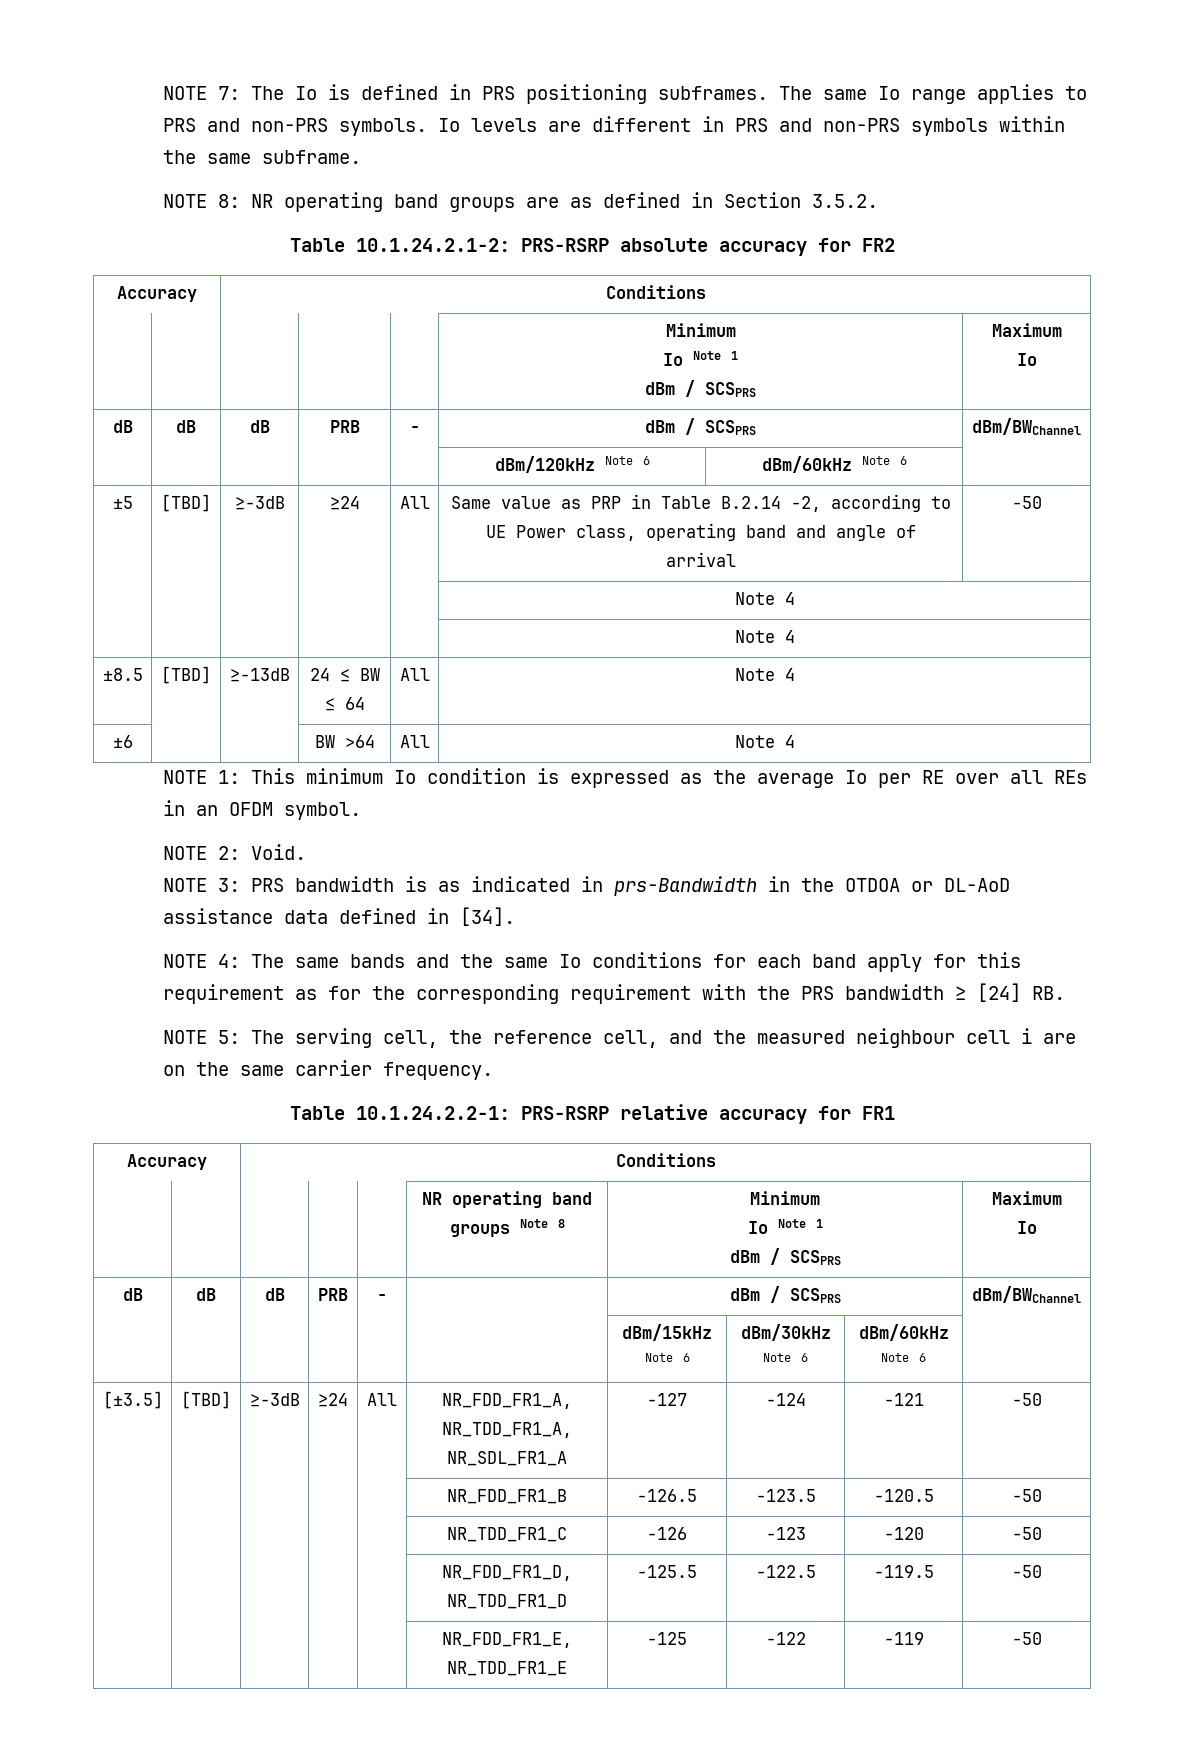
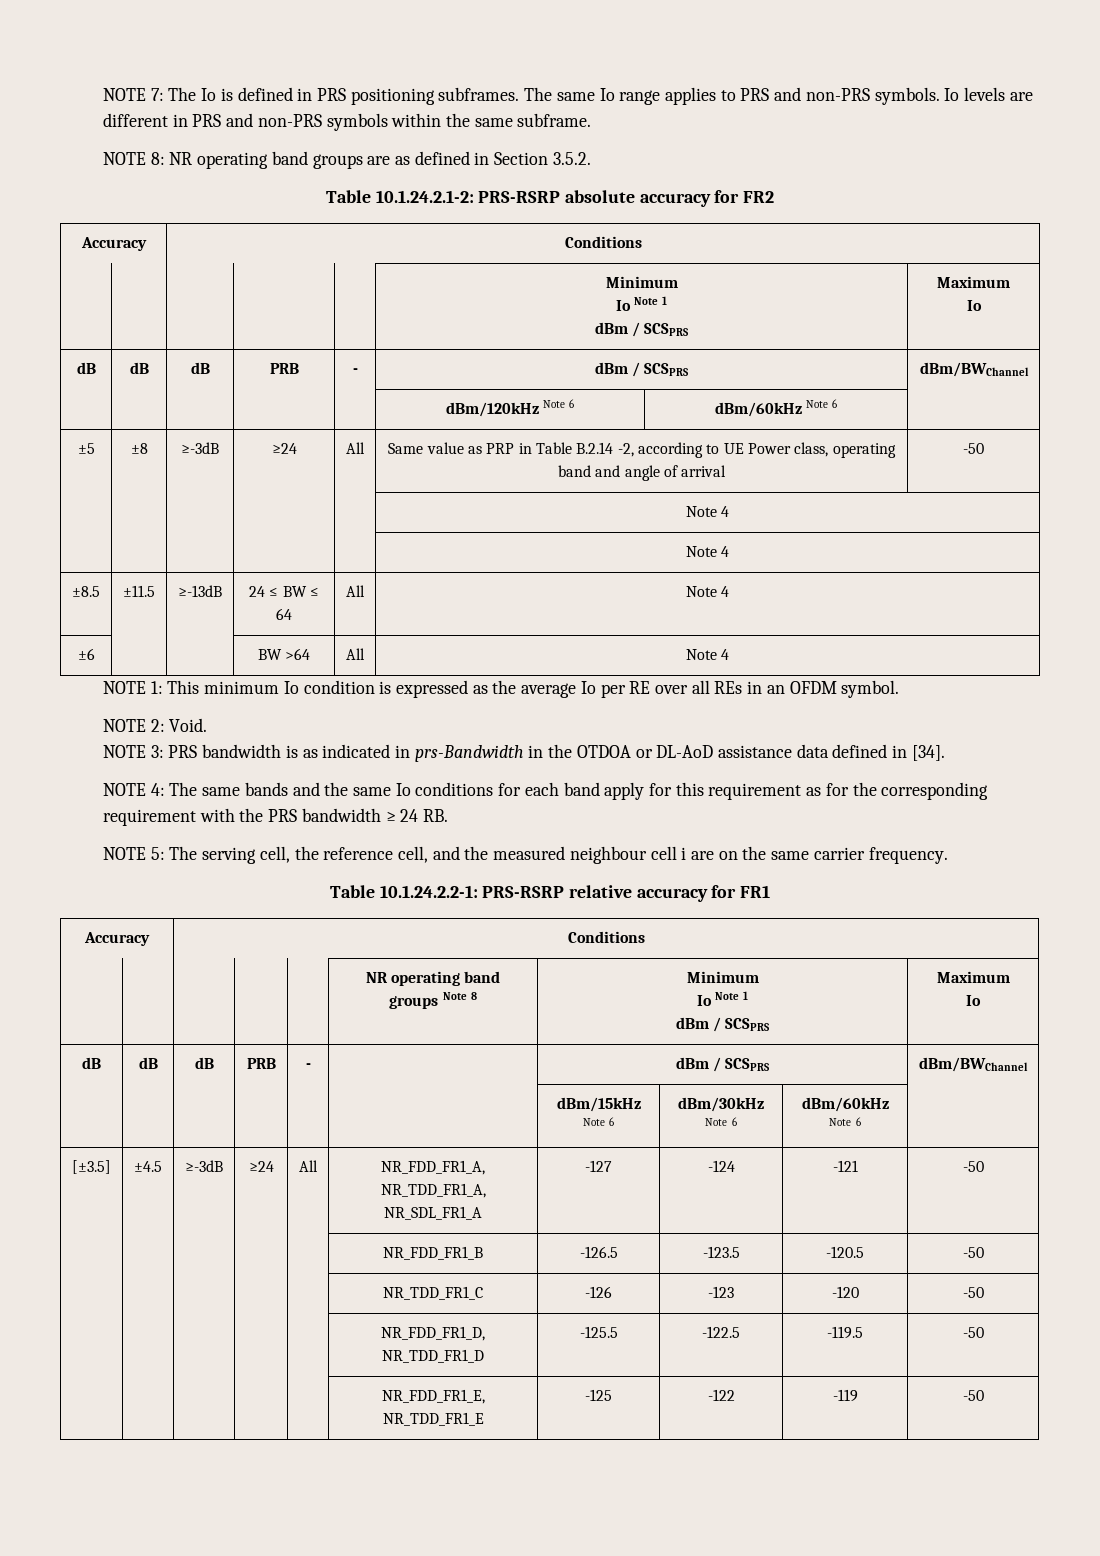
- ±5 | [TBD] | ≥-3dB | ≥24 | All | Same value as PRP in Table B.2.14 -2, according to UE Power class, operating band and angle of arrival | -50
+ ±5 | ±8 | ≥-3dB | ≥24 | All | Same value as PRP in Table B.2.14 -2, according to UE Power class, operating band and angle of arrival | -50
- ±8.5 | [TBD] | ≥-13dB | 24 ≤ BW ≤ 64 | All | Note 4
+ ±8.5 | ±11.5 | ≥-13dB | 24 ≤ BW ≤ 64 | All | Note 4
- NOTE 4: The same bands and the same Io conditions for each band apply for this requirement as for the corresponding requirement with the PRS bandwidth ≥ [24] RB.
+ NOTE 4: The same bands and the same Io conditions for each band apply for this requirement as for the corresponding requirement with the PRS bandwidth ≥ 24 RB.
- [±3.5] | [TBD] | ≥-3dB | ≥24 | All | NR_FDD_FR1_A, NR_TDD_FR1_A, NR_SDL_FR1_A | -127 | -124 | -121 | -50
+ [±3.5] | ±4.5 | ≥-3dB | ≥24 | All | NR_FDD_FR1_A, NR_TDD_FR1_A, NR_SDL_FR1_A | -127 | -124 | -121 | -50

